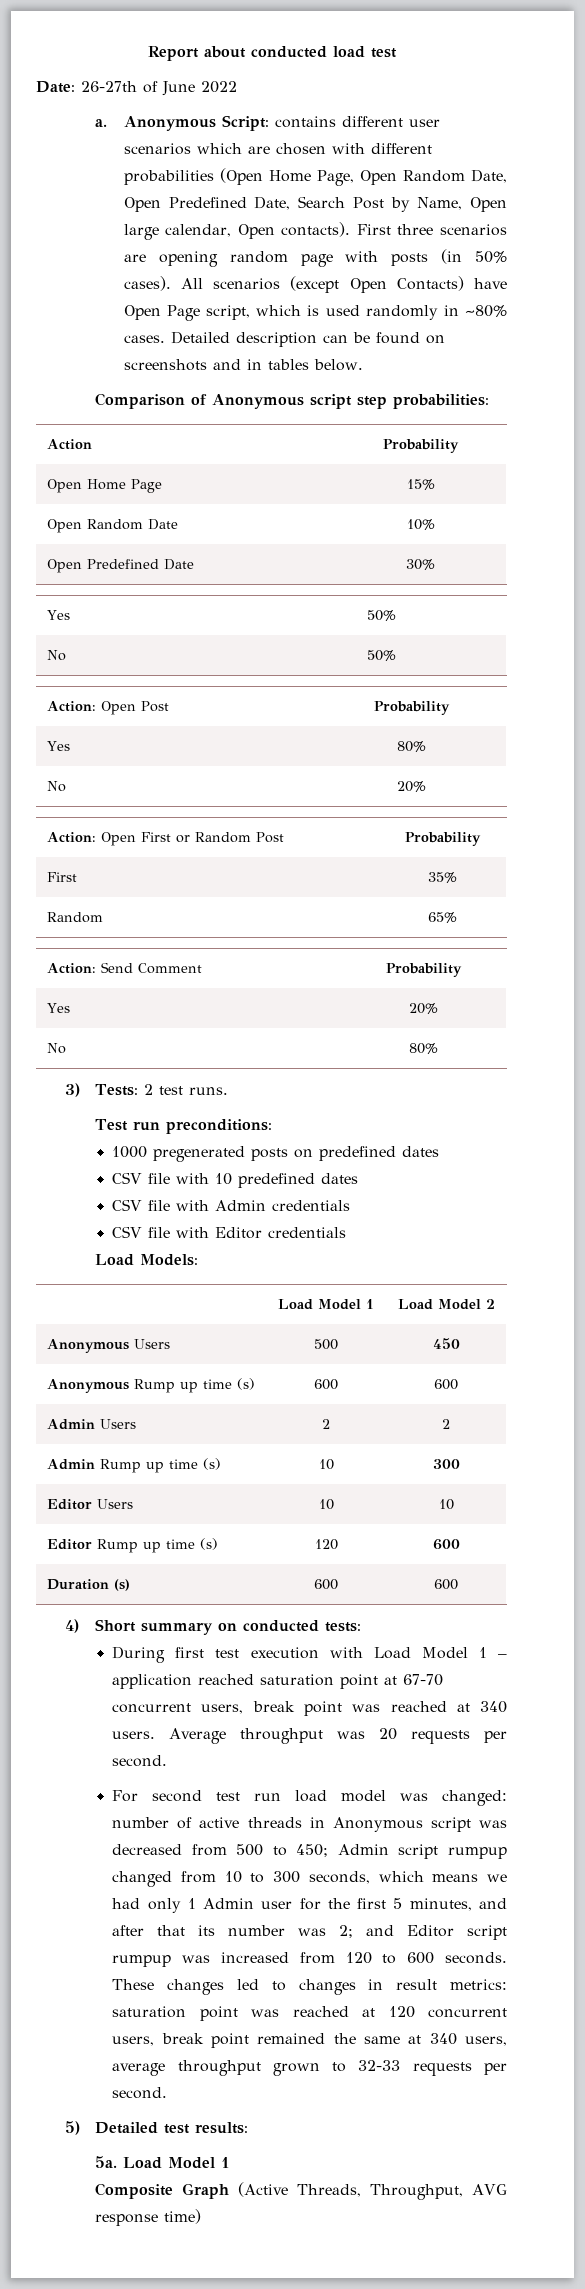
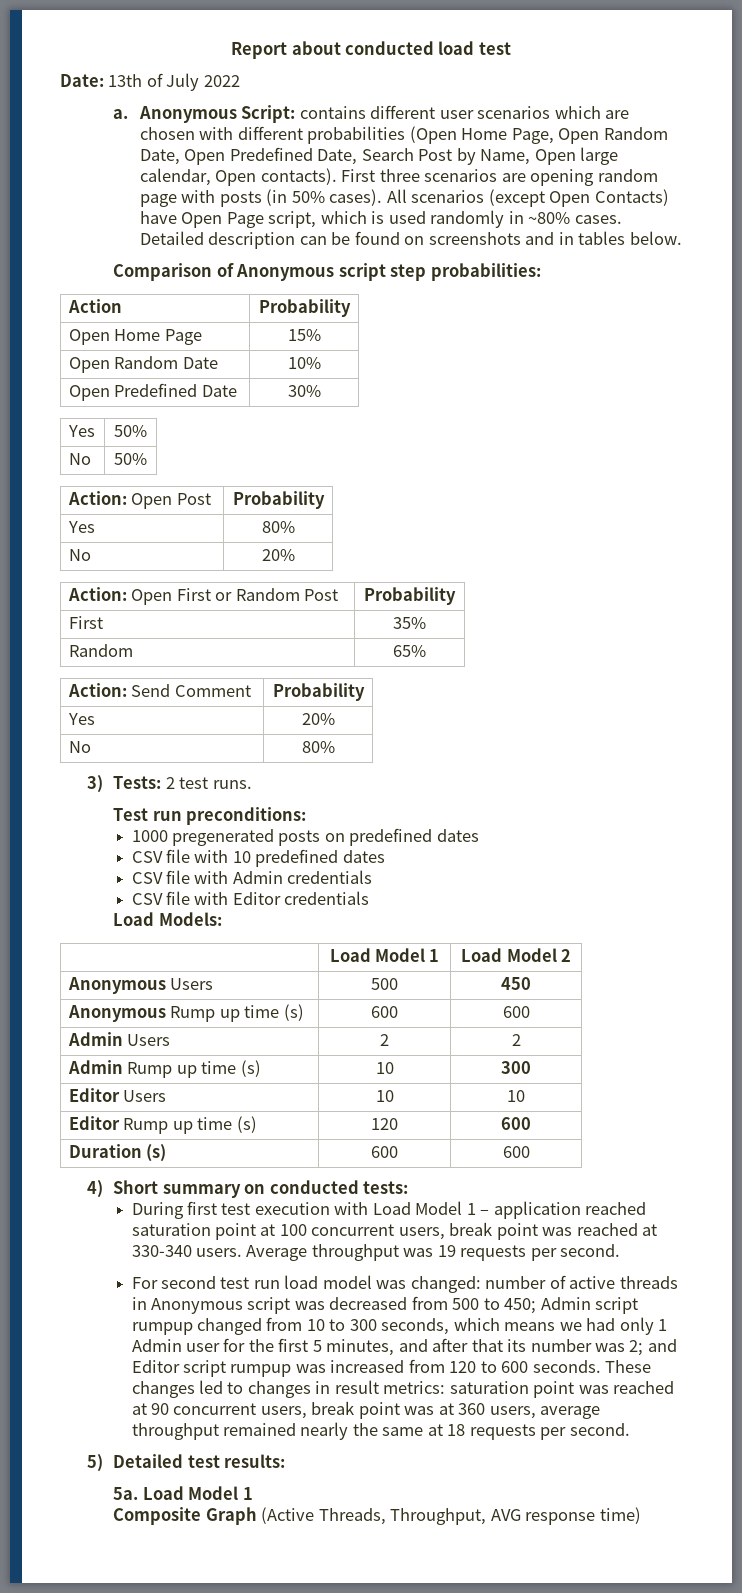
- Date: 26-27th of June 2022
+ Date: 13th of July 2022
- During first test execution with Load Model 1 – application reached saturation point at 67-70 concurrent users, break point was reached at 340 users.
+ During first test execution with Load Model 1 – application reached saturation point at 100 concurrent users, break point was reached at 330-340 users.
- Average throughput was 20 requests per second.
+ Average throughput was 19 requests per second.
- These changes led to changes in result metrics: saturation point was reached at 120 concurrent users, break point remained the same at 340 users, average throughput grown to 32-33 requests per second.
+ These changes led to changes in result metrics: saturation point was reached at 90 concurrent users, break point was at 360 users, average throughput remained nearly the same at 18 requests per second.

